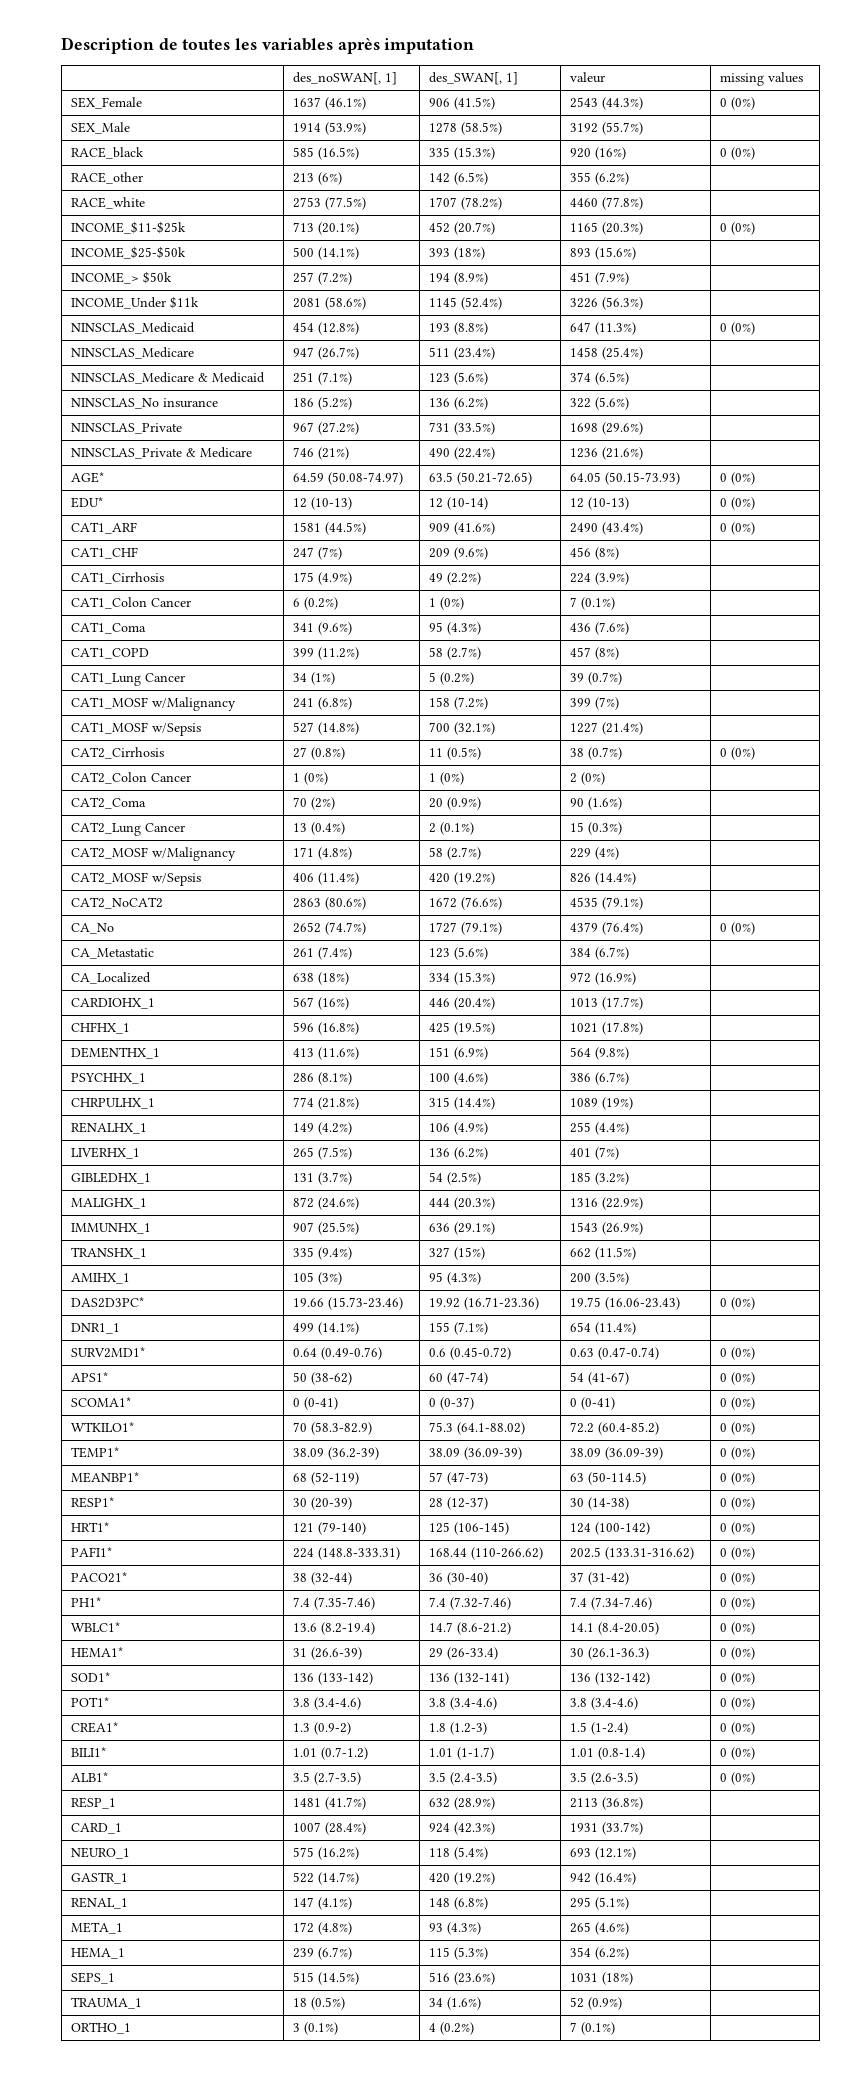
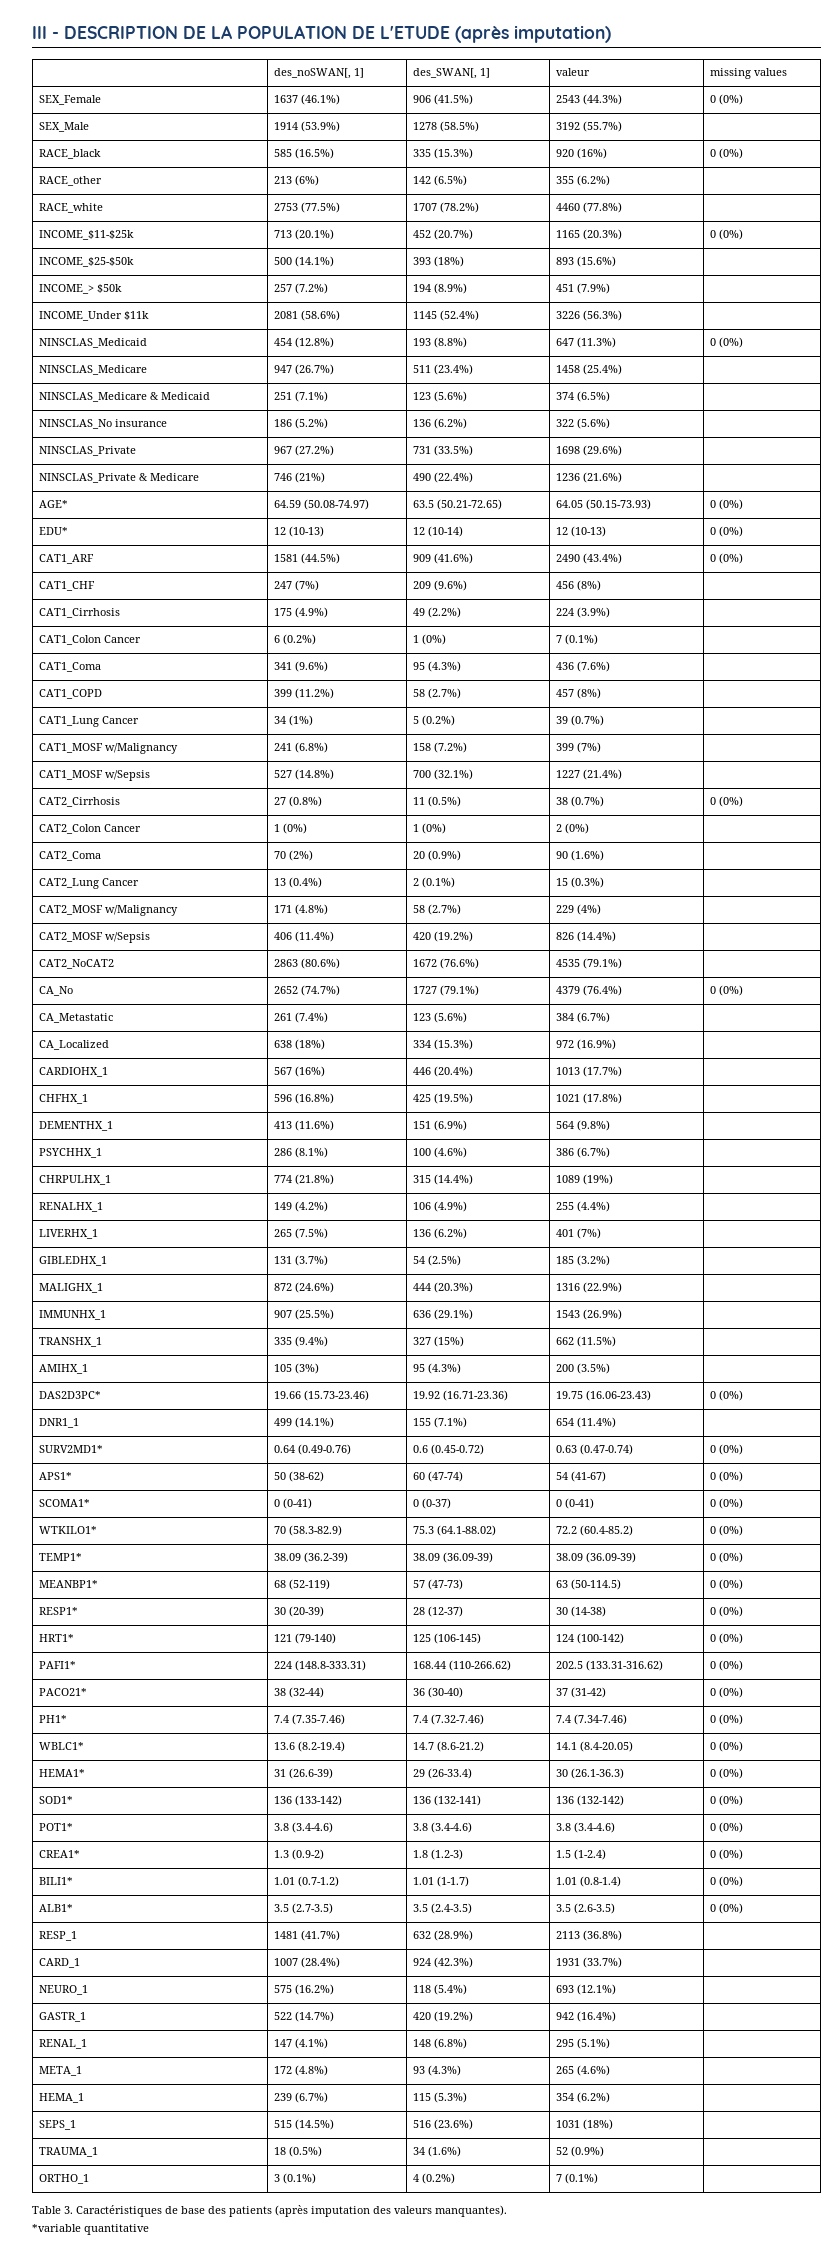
- Description de toutes les variables après imputation
+ III - DESCRIPTION DE LA POPULATION DE L'ETUDE (après imputation)
+ Table 3. Caractéristiques de base des patients (après imputation des valeurs manquantes).
+ *variable quantitative

